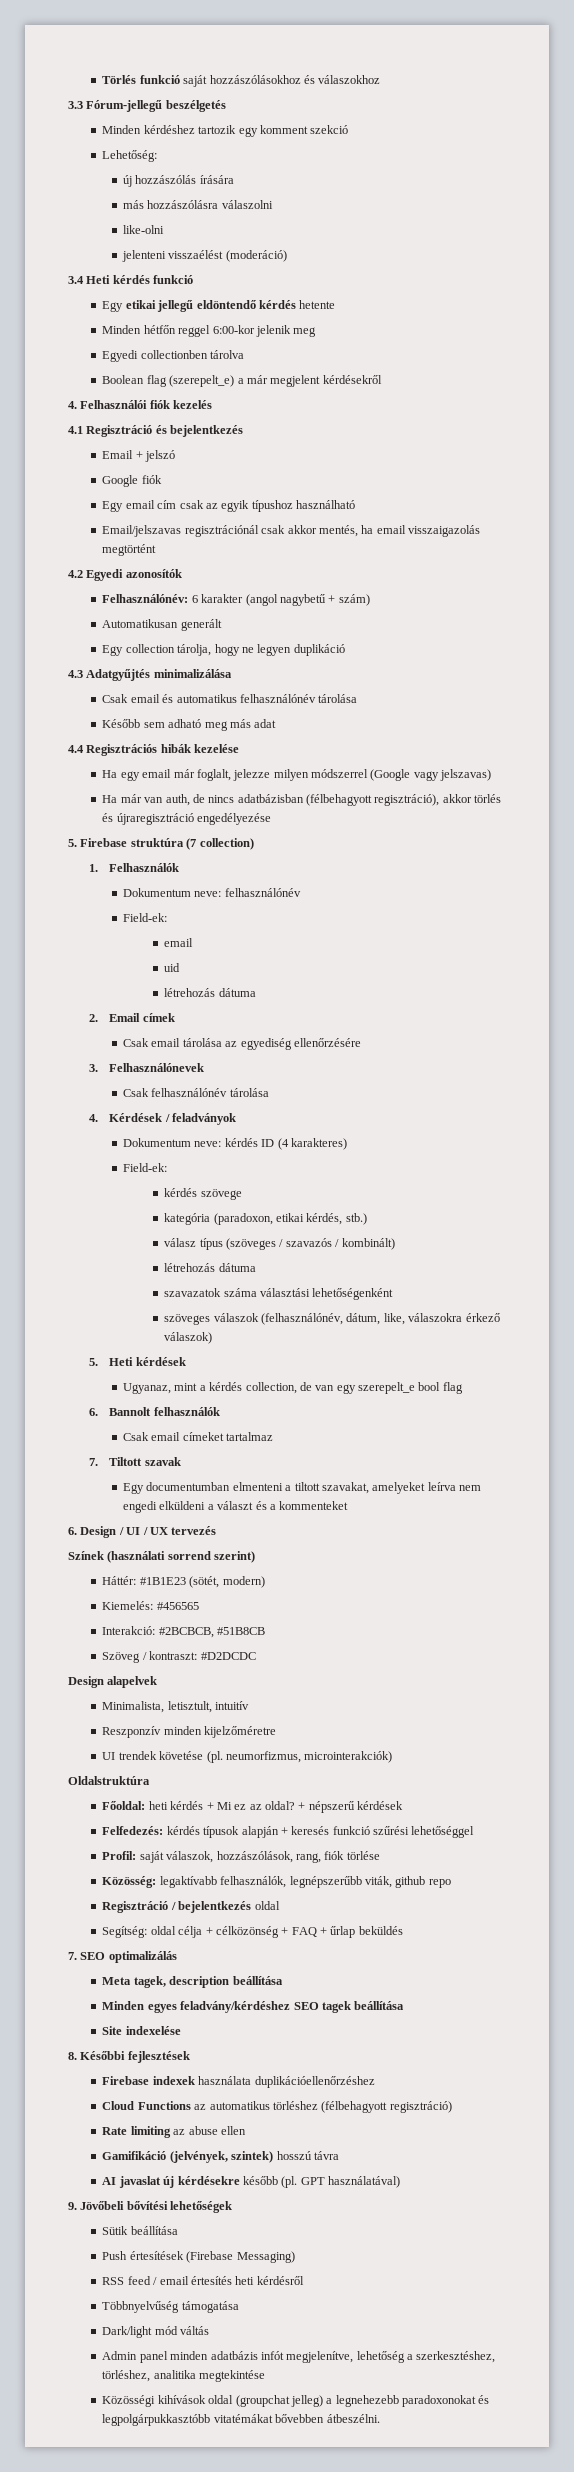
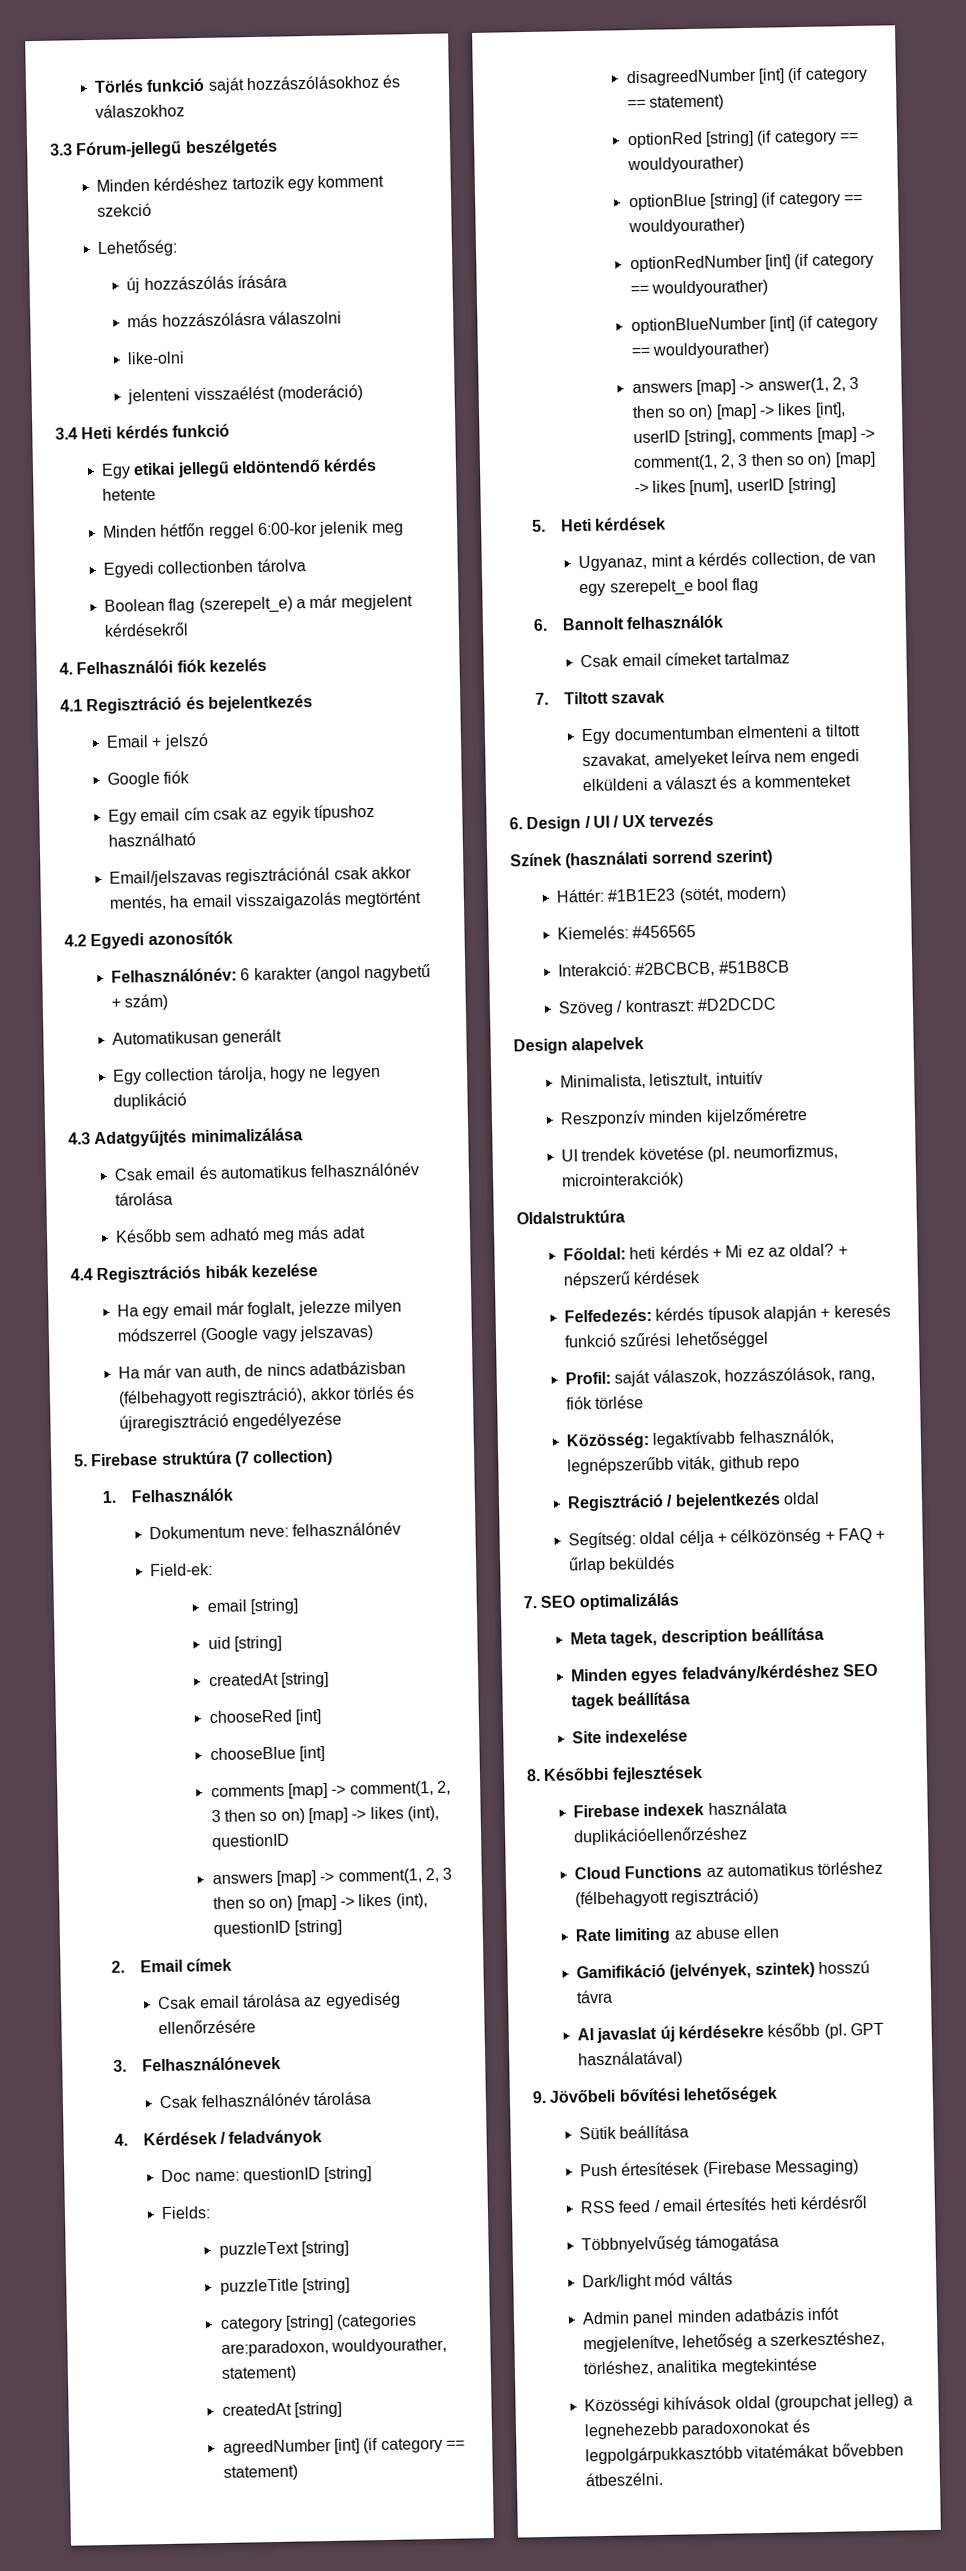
  Dokumentum neve: felhasználónév
  Field-ek:
- email
+ email [string]
- uid
- létrehozás dátuma
+ uid [string]
+ createdAt [string]
+ chooseRed [int]
+ chooseBlue [int]
+ comments [map] -> comment(1, 2, 3 then so on) [map] -> likes (int), questionID
+ answers [map] -> comment(1, 2, 3 then so on) [map] -> likes (int), questionID [string]
- Dokumentum neve: kérdés ID (4 karakteres)
- Field-ek:
- kérdés szövege
- kategória (paradoxon, etikai kérdés, stb.)
- válasz típus (szöveges / szavazós / kombinált)
- létrehozás dátuma
- szavazatok száma választási lehetőségenként
- szöveges válaszok (felhasználónév, dátum, like, válaszokra érkező válaszok)
+ Doc name: questionID [string]
+ Fields:
+ puzzleText [string]
+ puzzleTitle [string]
+ category [string] (categories are:paradoxon, wouldyourather, statement)
+ createdAt [string]
+ agreedNumber [int] (if category == statement)
+ disagreedNumber [int] (if category == statement)
+ optionRed [string] (if category == wouldyourather)
+ optionBlue [string] (if category == wouldyourather)
+ optionRedNumber [int] (if category == wouldyourather)
+ optionBlueNumber [int] (if category == wouldyourather)
+ answers [map] -> answer(1, 2, 3 then so on) [map] -> likes [int], userID [string], comments [map] -> comment(1, 2, 3 then so on) [map] -> likes [num], userID [string]

